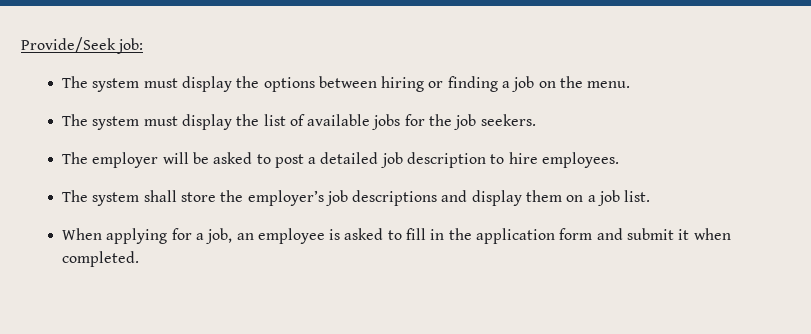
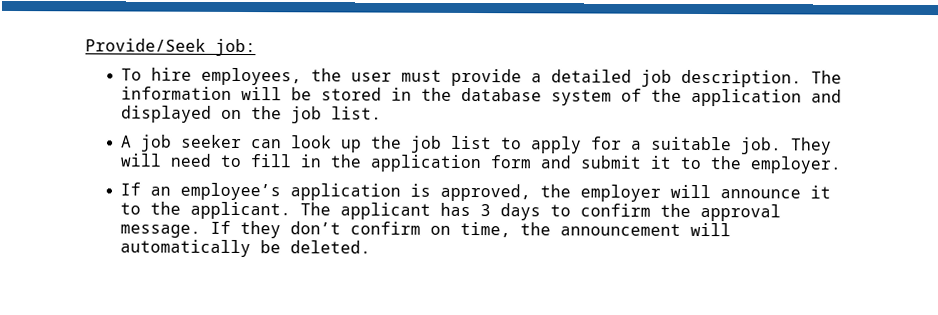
- The system must display the options between hiring or finding a job on the menu.
- The system must display the list of available jobs for the job seekers.
- The employer will be asked to post a detailed job description to hire employees.
- The system shall store the employer’s job descriptions and display them on a job list.
- When applying for a job, an employee is asked to fill in the application form and submit it when completed.
+ To hire employees, the user must provide a detailed job description. The information will be stored in the database system of the application and displayed on the job list.
+ A job seeker can look up the job list to apply for a suitable job. They will need to fill in the application form and submit it to the employer.
+ If an employee’s application is approved, the employer will announce it to the applicant. The applicant has 3 days to confirm the approval message. If they don’t confirm on time, the announcement will automatically be deleted.

